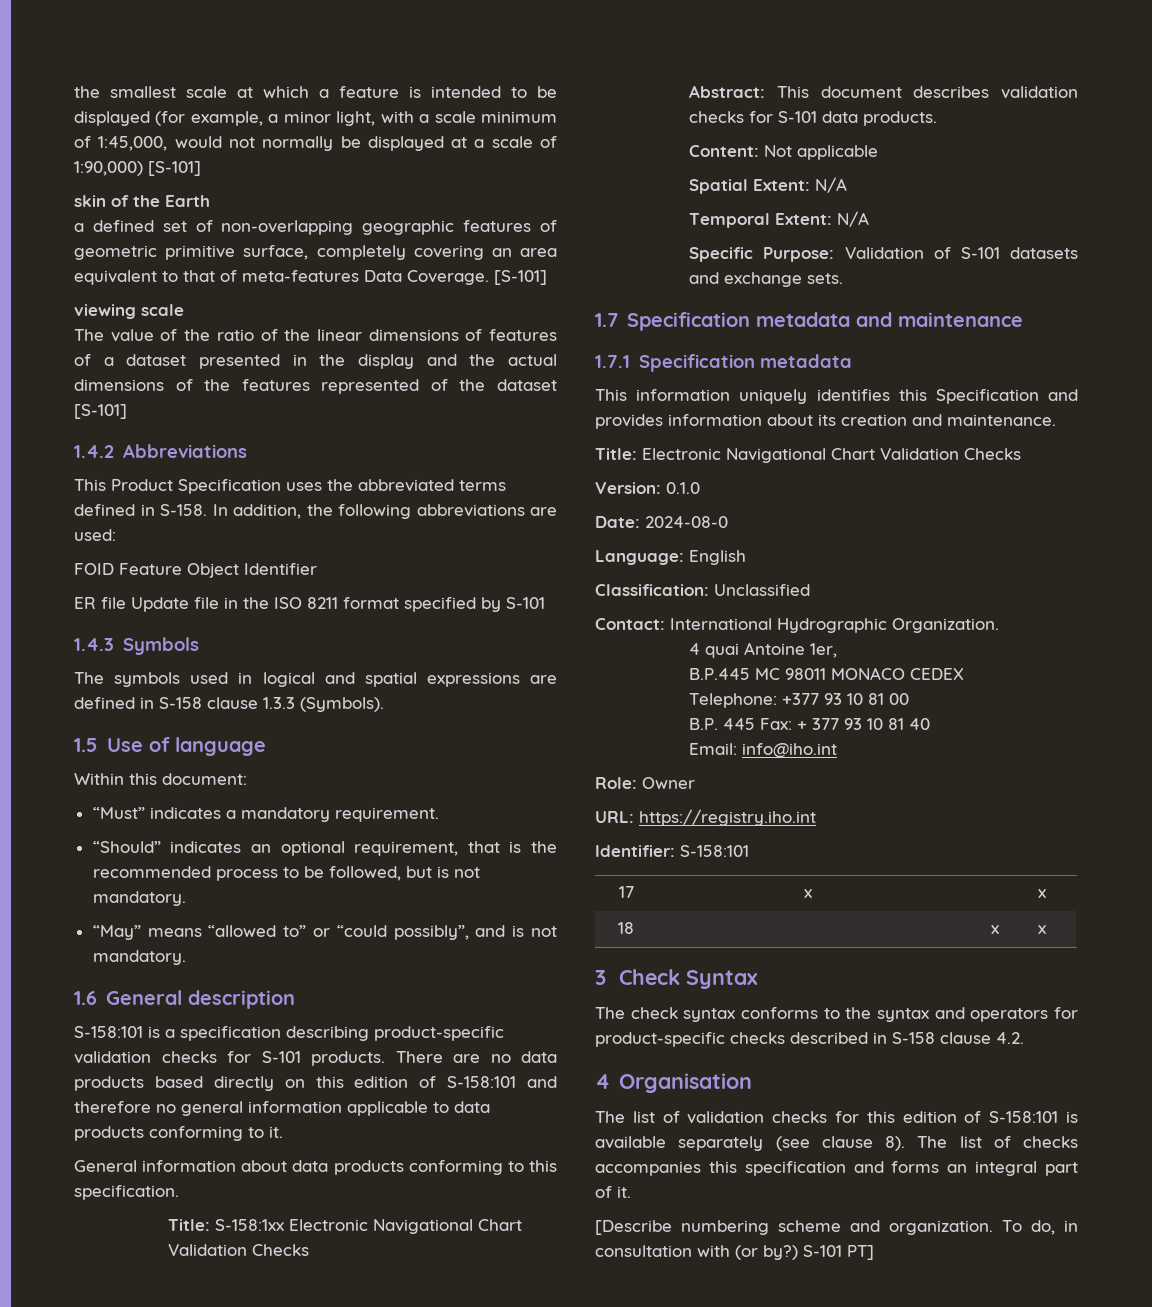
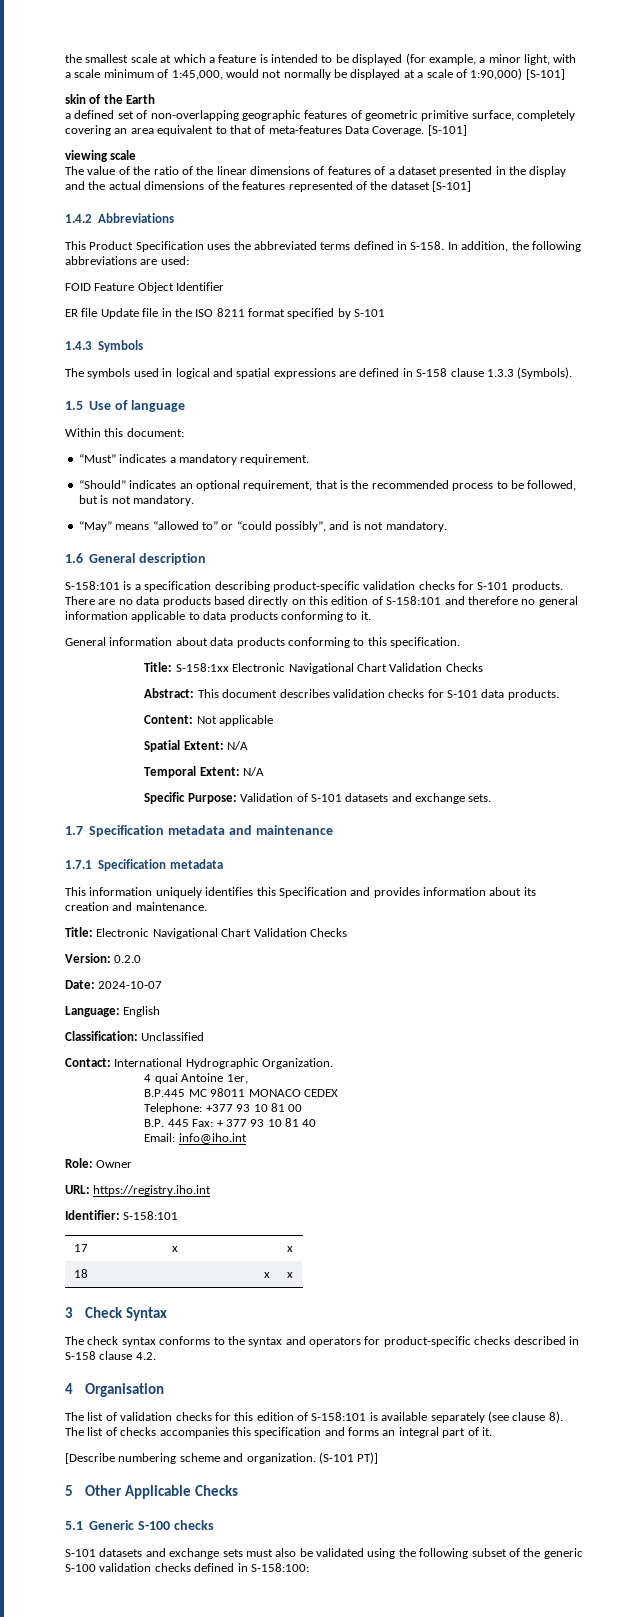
- Version: 0.1.0
+ Version: 0.2.0
- Date: 2024-08-0
+ Date: 2024-10-07
- To do, in consultation with (or by?) S-101 PT]
+ (S-101 PT)]
+ 5 Other Applicable Checks
+ 5.1 Generic S-100 checks
+ S-101 datasets and exchange sets must also be validated using the following subset of the generic S-100 validation checks defined in S-158:100:

